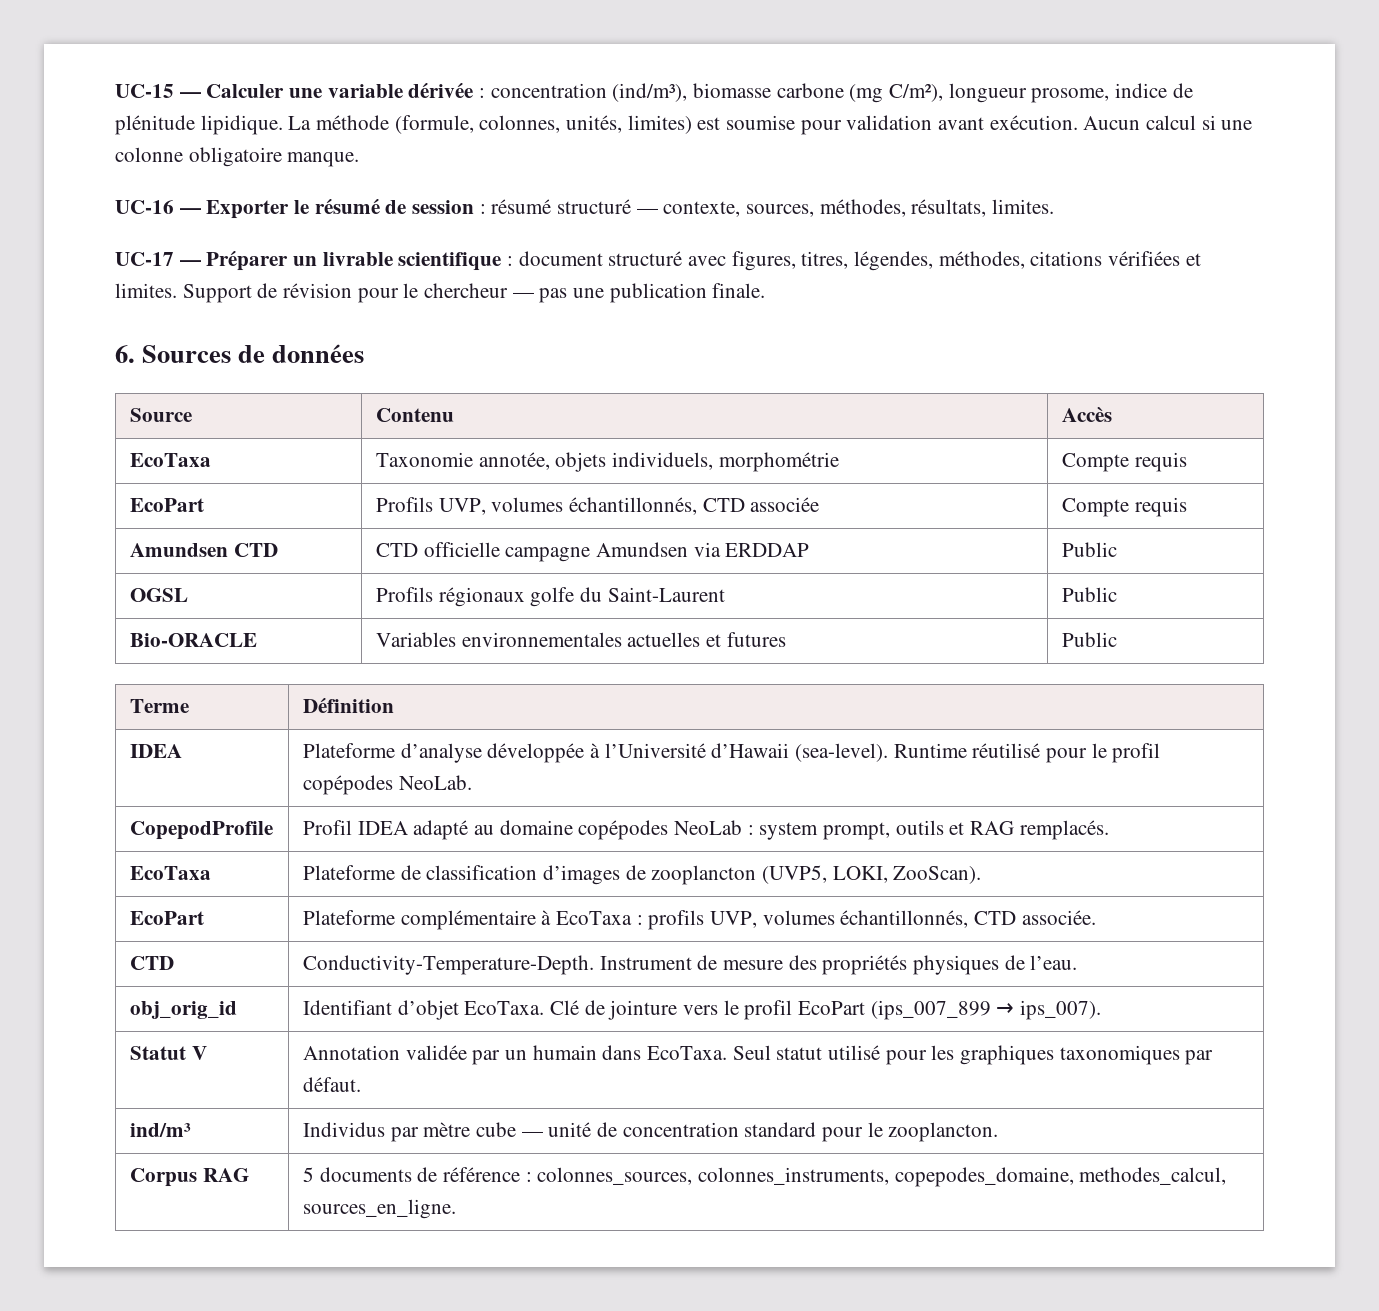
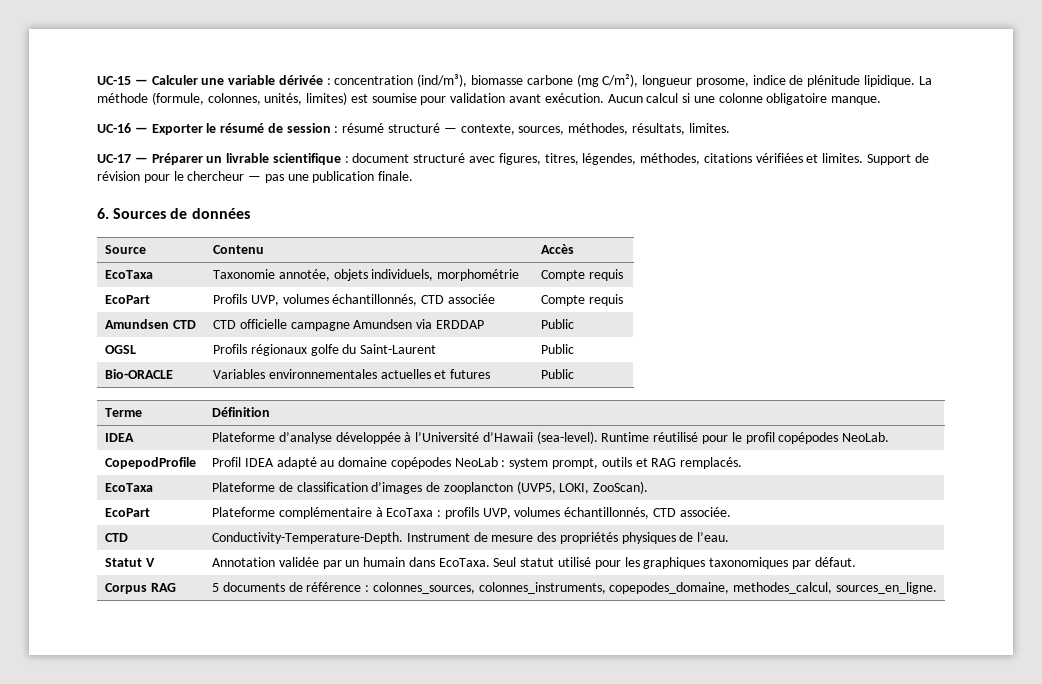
- obj_orig_id | Identifiant d’objet EcoTaxa. Clé de jointure vers le profil EcoPart (ips_007_899 → ips_007).
- ind/m³ | Individus par mètre cube — unité de concentration standard pour le zooplancton.

